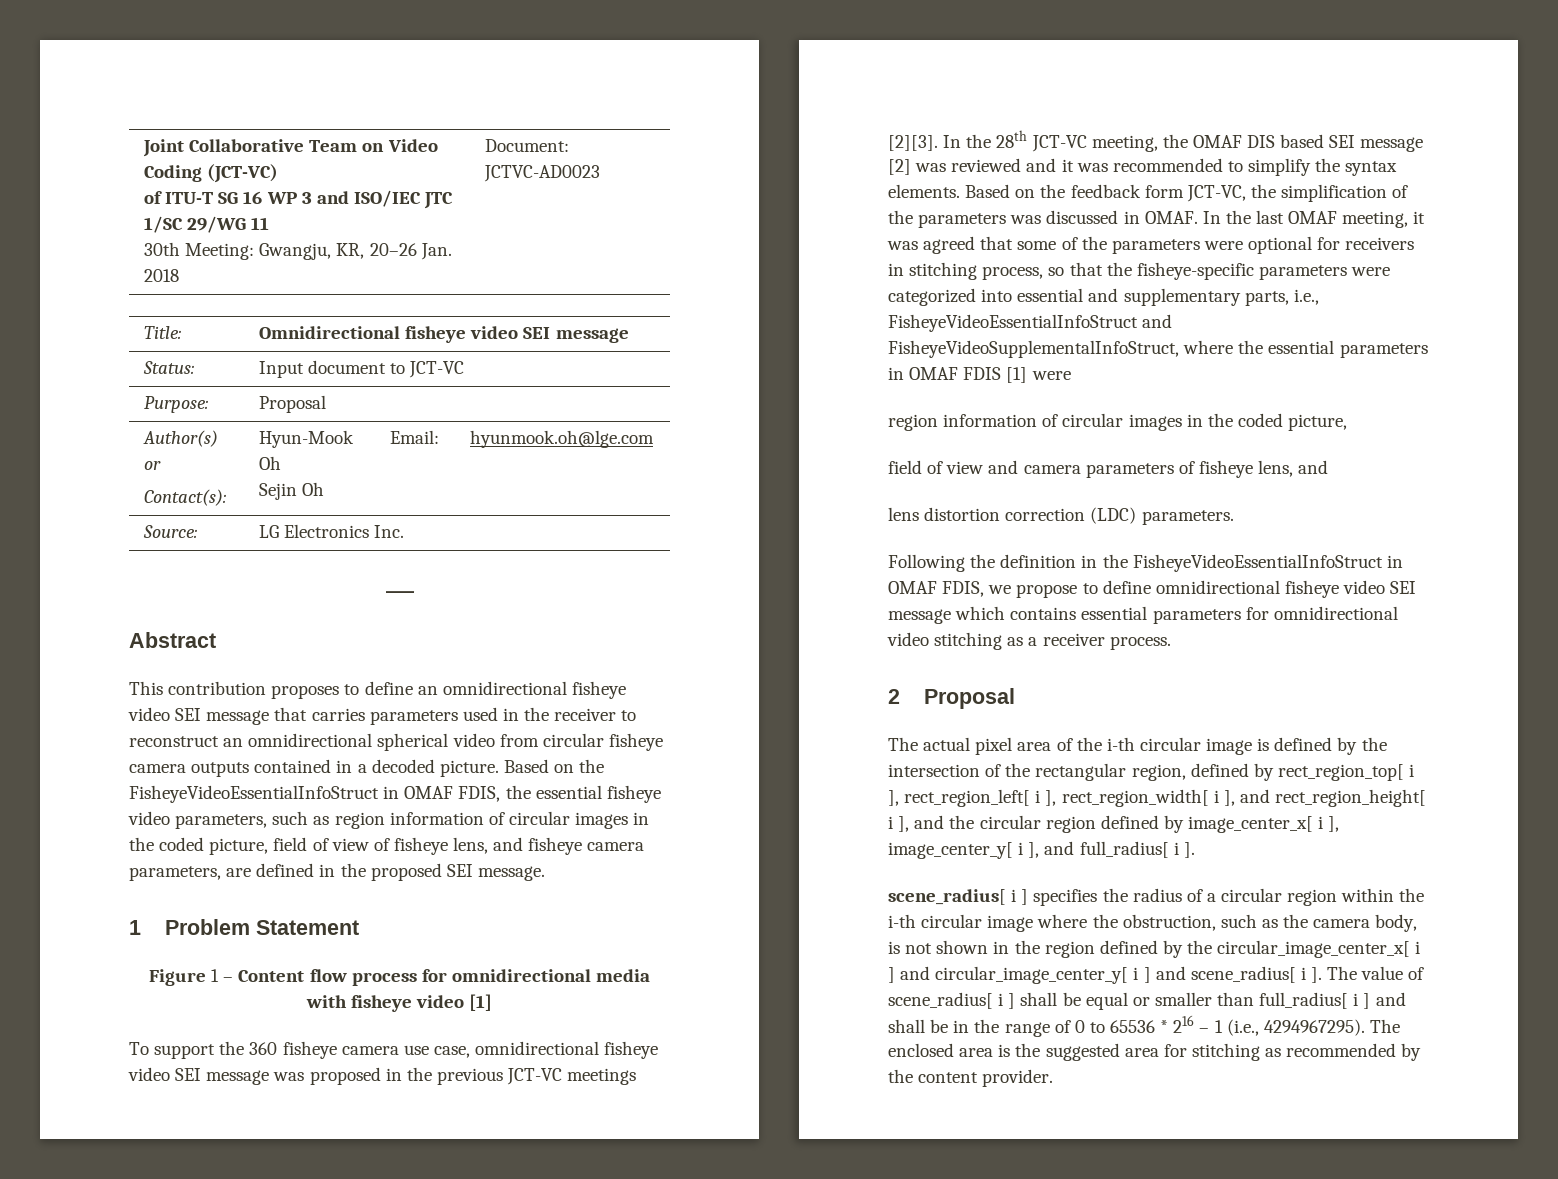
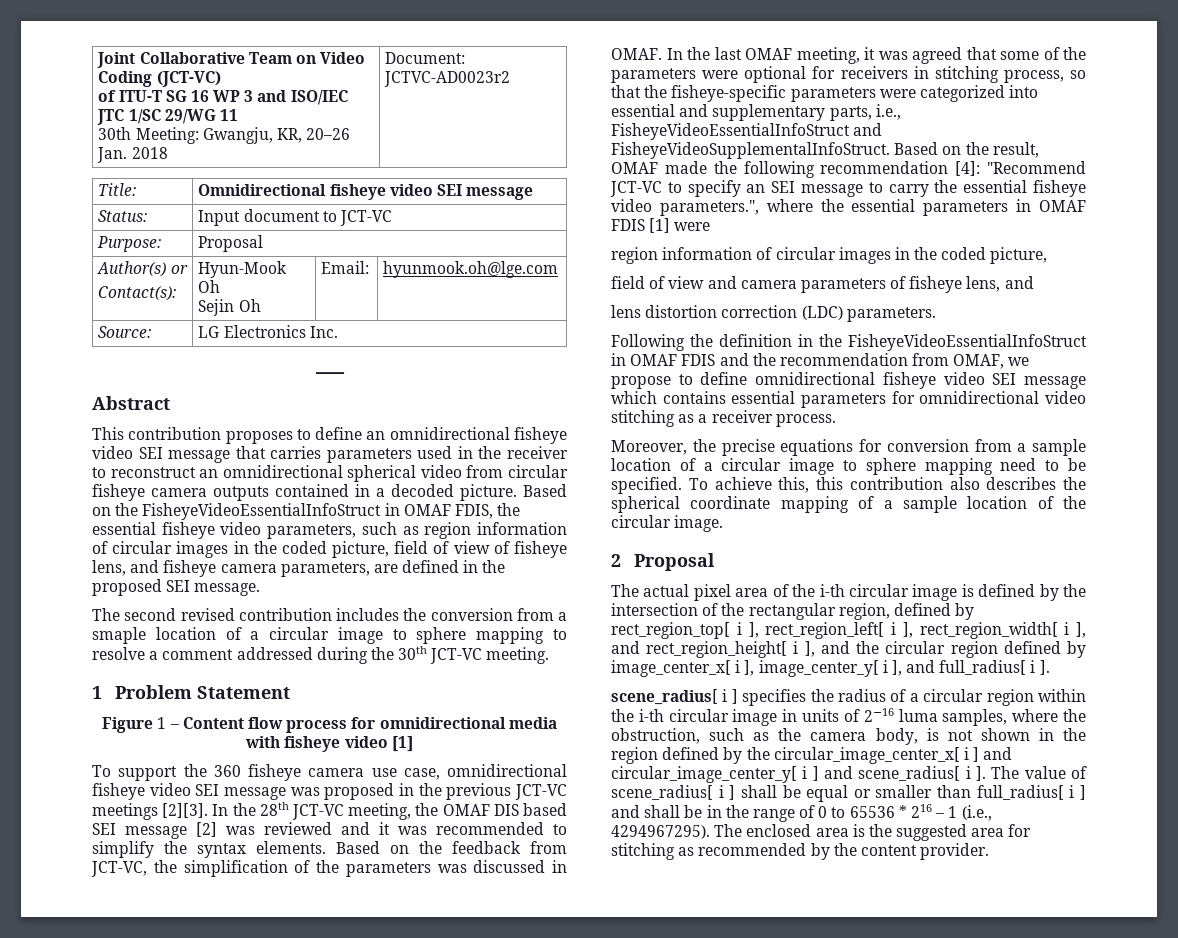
  Joint Collaborative Team on Video Coding (JCT-VC)
  of ITU-T SG 16 WP 3 and ISO/IEC JTC 1/SC 29/WG 11
- 30th Meeting: Gwangju, KR, 20–26 Jan. 2018 | Document: JCTVC-AD0023
+ 30th Meeting: Gwangju, KR, 20–26 Jan. 2018 | Document: JCTVC-AD0023r2
+ The second revised contribution includes the conversion from a smaple location of a circular image to sphere mapping to resolve a comment addressed during the 30th JCT-VC meeting.
- Based on the feedback form JCT-VC, the simplification of the parameters was discussed in OMAF.
+ Based on the feedback from JCT-VC, the simplification of the parameters was discussed in OMAF.
- In the last OMAF meeting, it was agreed that some of the parameters were optional for receivers in stitching process, so that the fisheye-specific parameters were categorized into essential and supplementary parts, i.e., FisheyeVideoEssentialInfoStruct and FisheyeVideoSupplementalInfoStruct, where the essential parameters in OMAF FDIS [1] were
+ In the last OMAF meeting, it was agreed that some of the parameters were optional for receivers in stitching process, so that the fisheye-specific parameters were categorized into essential and supplementary parts, i.e., FisheyeVideoEssentialInfoStruct and FisheyeVideoSupplementalInfoStruct. Based on the result, OMAF made the following recommendation [4]: "Recommend JCT-VC to specify an SEI message to carry the essential fisheye video parameters.", where the essential parameters in OMAF FDIS [1] were
- Following the definition in the FisheyeVideoEssentialInfoStruct in OMAF FDIS, we propose to define omnidirectional fisheye video SEI message which contains essential parameters for omnidirectional video stitching as a receiver process.
+ Following the definition in the FisheyeVideoEssentialInfoStruct in OMAF FDIS and the recommendation from OMAF, we propose to define omnidirectional fisheye video SEI message which contains essential parameters for omnidirectional video stitching as a receiver process.
+ Moreover, the precise equations for conversion from a sample location of a circular image to sphere mapping need to be specified. To achieve this, this contribution also describes the spherical coordinate mapping of a sample location of the circular image.
- scene_radius[ i ] specifies the radius of a circular region within the i-th circular image where the obstruction, such as the camera body, is not shown in the region defined by the circular_image_center_x[ i ] and circular_image_center_y[ i ] and scene_radius[ i ].
+ scene_radius[ i ] specifies the radius of a circular region within the i-th circular image in units of 2−16 luma samples, where the obstruction, such as the camera body, is not shown in the region defined by the circular_image_center_x[ i ] and circular_image_center_y[ i ] and scene_radius[ i ].

